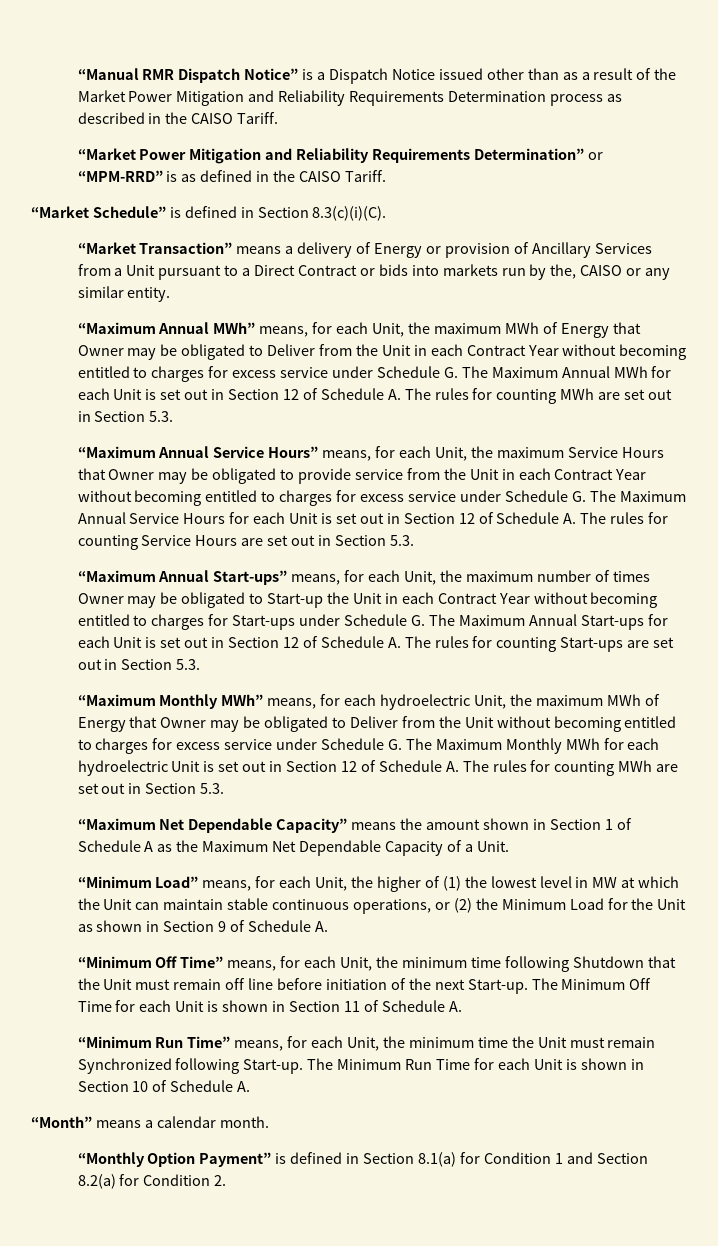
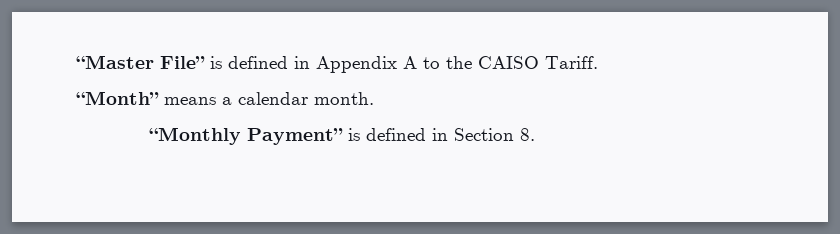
- “Manual RMR Dispatch Notice” is a Dispatch Notice issued other than as a result of the Market Power Mitigation and Reliability Requirements Determination process as described in the CAISO Tariff.
- “Market Power Mitigation and Reliability Requirements Determination” or “MPM-RRD” is as defined in the CAISO Tariff.
- “Market Schedule” is defined in Section 8.3(c)(i)(C).
- “Market Transaction” means a delivery of Energy or provision of Ancillary Services from a Unit pursuant to a Direct Contract or bids into markets run by the, CAISO or any similar entity.
- “Maximum Annual MWh” means, for each Unit, the maximum MWh of Energy that Owner may be obligated to Deliver from the Unit in each Contract Year without becoming entitled to charges for excess service under Schedule G. The Maximum Annual MWh for each Unit is set out in Section 12 of Schedule A. The rules for counting MWh are set out in Section 5.3.
- “Maximum Annual Service Hours” means, for each Unit, the maximum Service Hours that Owner may be obligated to provide service from the Unit in each Contract Year without becoming entitled to charges for excess service under Schedule G. The Maximum Annual Service Hours for each Unit is set out in Section 12 of Schedule A. The rules for counting Service Hours are set out in Section 5.3.
- “Maximum Annual Start-ups” means, for each Unit, the maximum number of times Owner may be obligated to Start-up the Unit in each Contract Year without becoming entitled to charges for Start-ups under Schedule G. The Maximum Annual Start-ups for each Unit is set out in Section 12 of Schedule A. The rules for counting Start-ups are set out in Section 5.3.
- “Maximum Monthly MWh” means, for each hydroelectric Unit, the maximum MWh of Energy that Owner may be obligated to Deliver from the Unit without becoming entitled to charges for excess service under Schedule G. The Maximum Monthly MWh for each hydroelectric Unit is set out in Section 12 of Schedule A. The rules for counting MWh are set out in Section 5.3.
- “Maximum Net Dependable Capacity” means the amount shown in Section 1 of Schedule A as the Maximum Net Dependable Capacity of a Unit.
- “Minimum Load” means, for each Unit, the higher of (1) the lowest level in MW at which the Unit can maintain stable continuous operations, or (2) the Minimum Load for the Unit as shown in Section 9 of Schedule A.
- “Minimum Off Time” means, for each Unit, the minimum time following Shutdown that the Unit must remain off line before initiation of the next Start-up. The Minimum Off Time for each Unit is shown in Section 11 of Schedule A.
- “Minimum Run Time” means, for each Unit, the minimum time the Unit must remain Synchronized following Start-up. The Minimum Run Time for each Unit is shown in Section 10 of Schedule A.
+ “Master File” is defined in Appendix A to the CAISO Tariff.
- “Monthly Option Payment” is defined in Section 8.1(a) for Condition 1 and Section 8.2(a) for Condition 2.
+ “Monthly Payment” is defined in Section 8.

